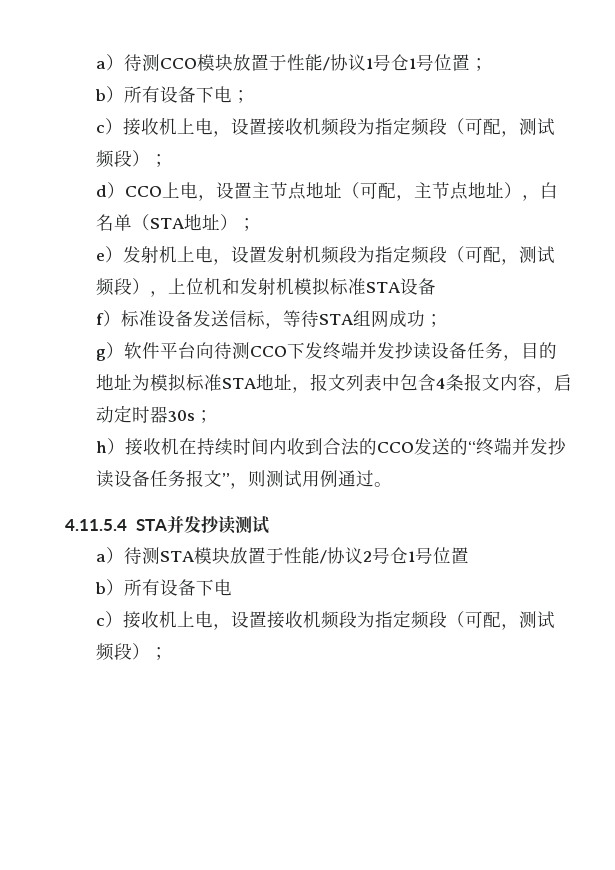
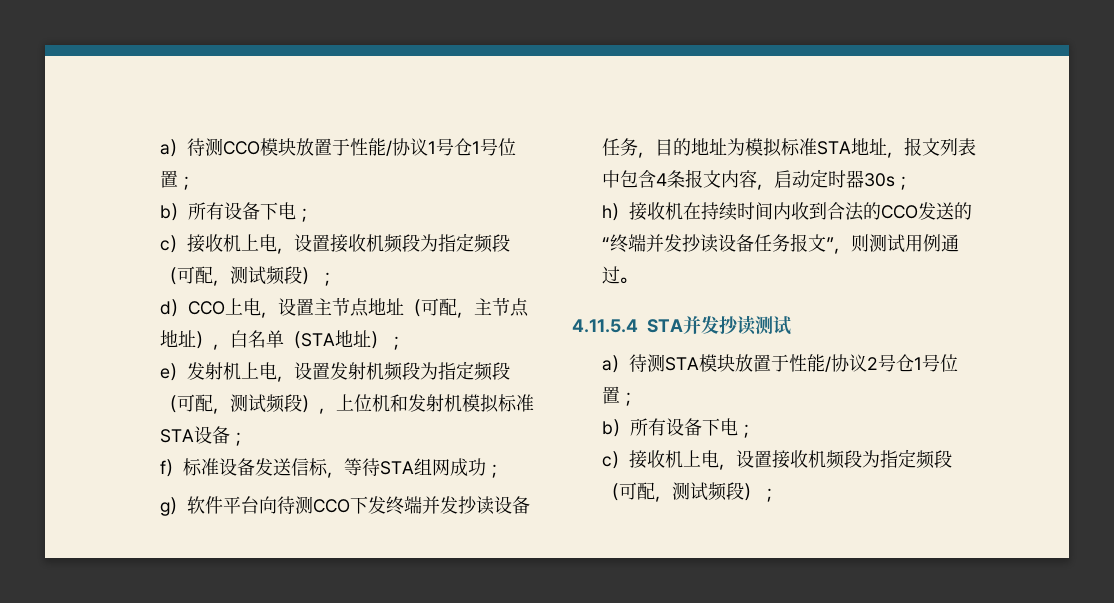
- e）发射机上电，设置发射机频段为指定频段（可配，测试频段），上位机和发射机模拟标准STA设备
+ e）发射机上电，设置发射机频段为指定频段（可配，测试频段），上位机和发射机模拟标准STA设备；
- a）待测STA模块放置于性能/协议2号仓1号位置
- b）所有设备下电
+ a）待测STA模块放置于性能/协议2号仓1号位置；
+ b）所有设备下电；

